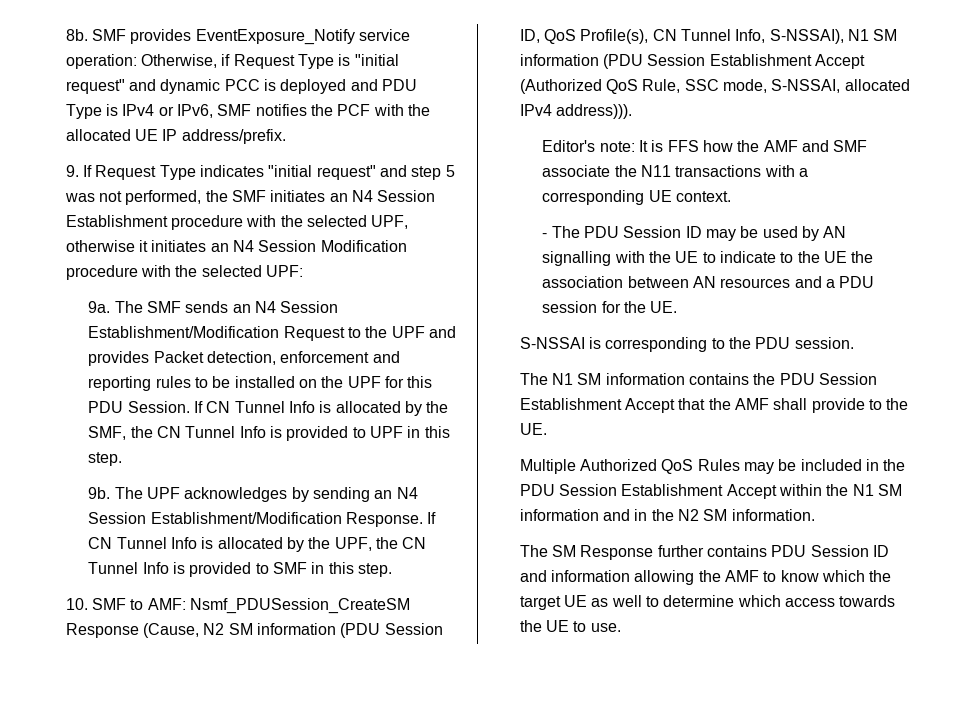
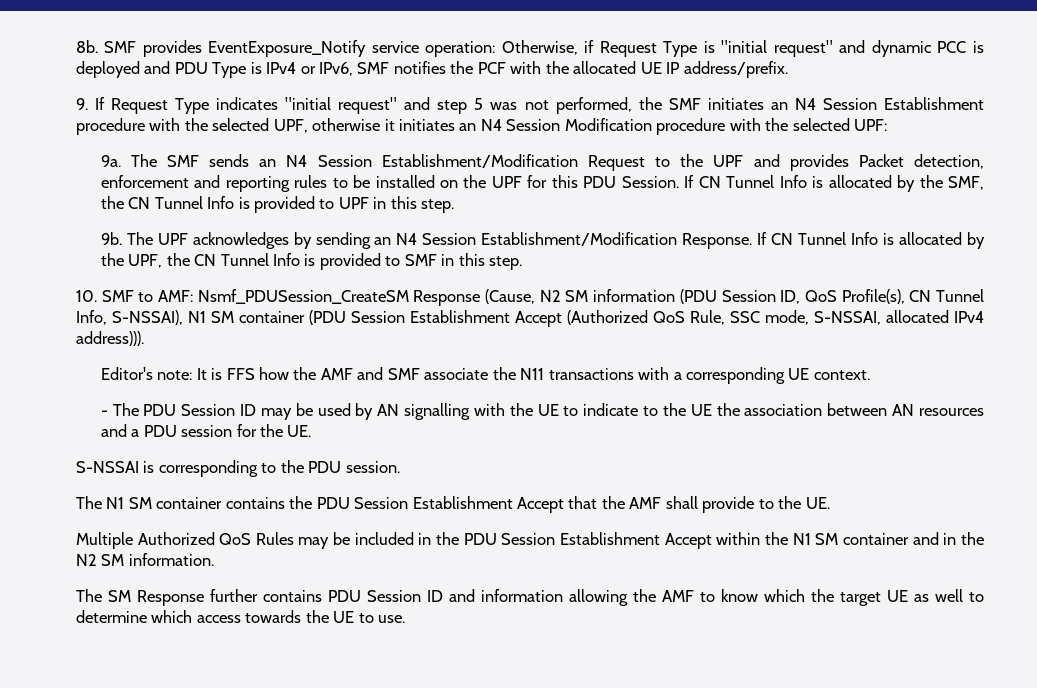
- 10. SMF to AMF: Nsmf_PDUSession_CreateSM Response (Cause, N2 SM information (PDU Session ID, QoS Profile(s), CN Tunnel Info, S-NSSAI), N1 SM information (PDU Session Establishment Accept (Authorized QoS Rule, SSC mode, S-NSSAI, allocated IPv4 address))).
+ 10. SMF to AMF: Nsmf_PDUSession_CreateSM Response (Cause, N2 SM information (PDU Session ID, QoS Profile(s), CN Tunnel Info, S-NSSAI), N1 SM container (PDU Session Establishment Accept (Authorized QoS Rule, SSC mode, S-NSSAI, allocated IPv4 address))).
- The N1 SM information contains the PDU Session Establishment Accept that the AMF shall provide to the UE.
+ The N1 SM container contains the PDU Session Establishment Accept that the AMF shall provide to the UE.
- Multiple Authorized QoS Rules may be included in the PDU Session Establishment Accept within the N1 SM information and in the N2 SM information.
+ Multiple Authorized QoS Rules may be included in the PDU Session Establishment Accept within the N1 SM container and in the N2 SM information.

